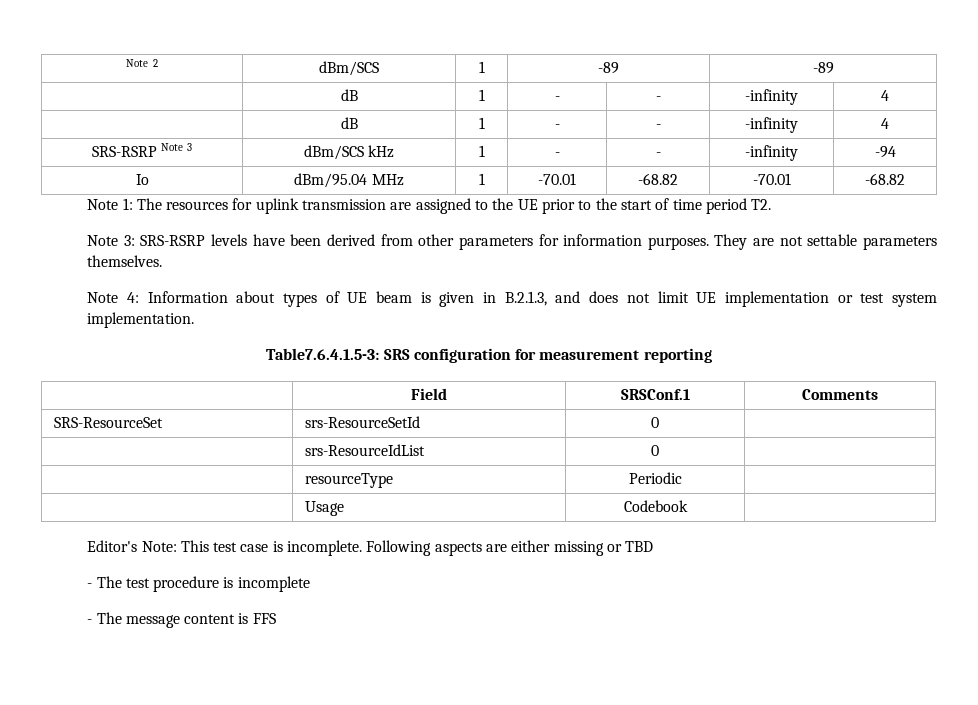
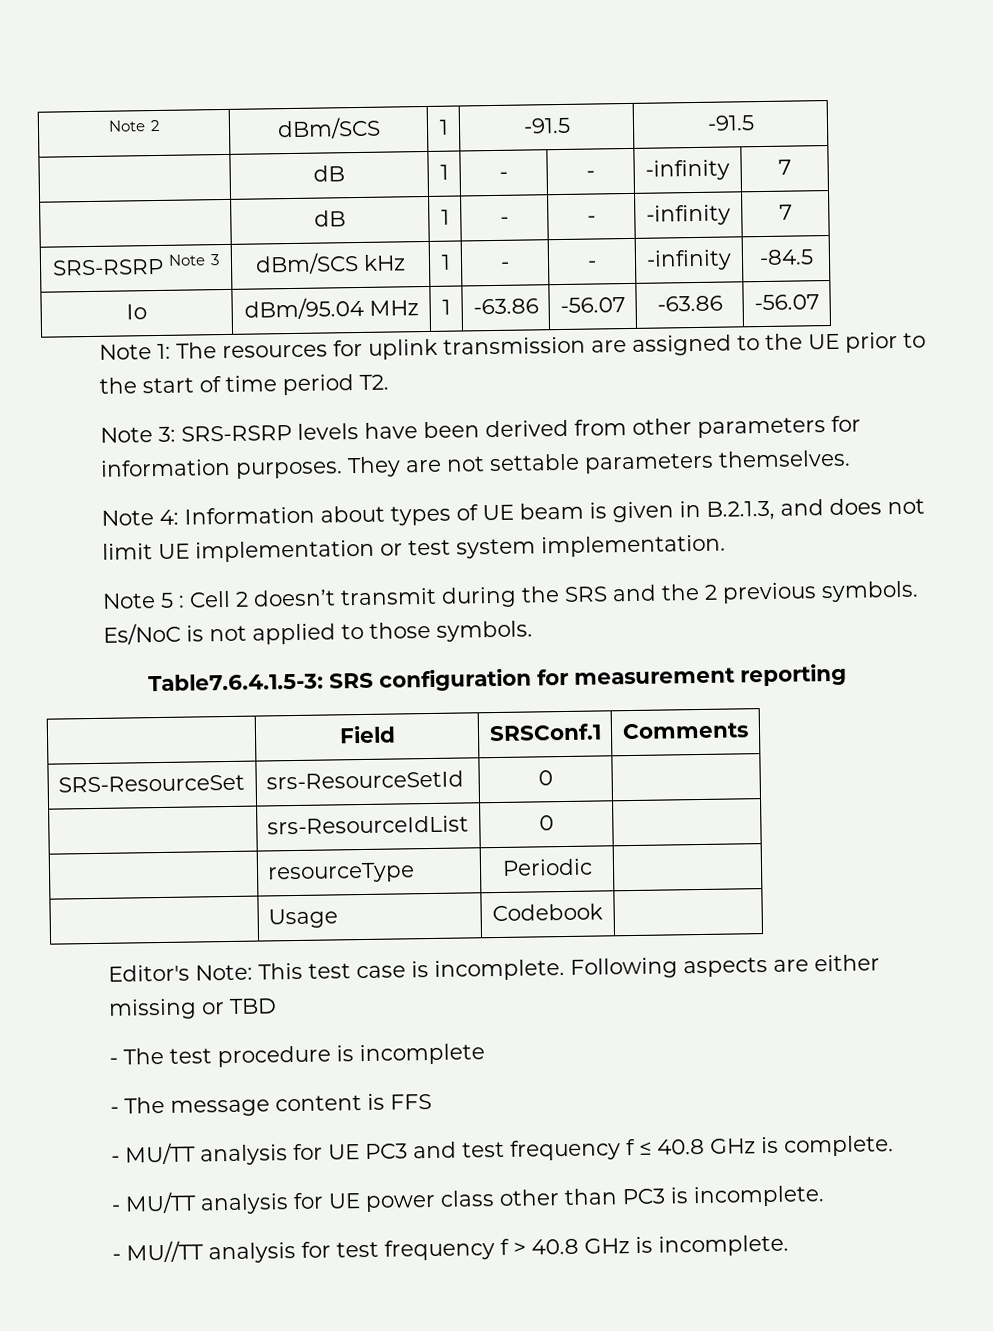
- Note 2 | dBm/SCS | 1 | -89 | -89
- | dB | 1 | - | - | -infinity | 4
- | dB | 1 | - | - | -infinity | 4
+ Note 2 | dBm/SCS | 1 | -91.5 | -91.5
+ | dB | 1 | - | - | -infinity | 7
+ | dB | 1 | - | - | -infinity | 7
- SRS-RSRP Note 3 | dBm/SCS kHz | 1 | - | - | -infinity | -94
+ SRS-RSRP Note 3 | dBm/SCS kHz | 1 | - | - | -infinity | -84.5
- Io | dBm/95.04 MHz | 1 | -70.01 | -68.82 | -70.01 | -68.82
+ Io | dBm/95.04 MHz | 1 | -63.86 | -56.07 | -63.86 | -56.07
+ Note 5 : Cell 2 doesn’t transmit during the SRS and the 2 previous symbols. Es/NoC is not applied to those symbols.
+ - MU/TT analysis for UE PC3 and test frequency f ≤ 40.8 GHz is complete.
+ - MU/TT analysis for UE power class other than PC3 is incomplete.
+ - MU//TT analysis for test frequency f > 40.8 GHz is incomplete.

